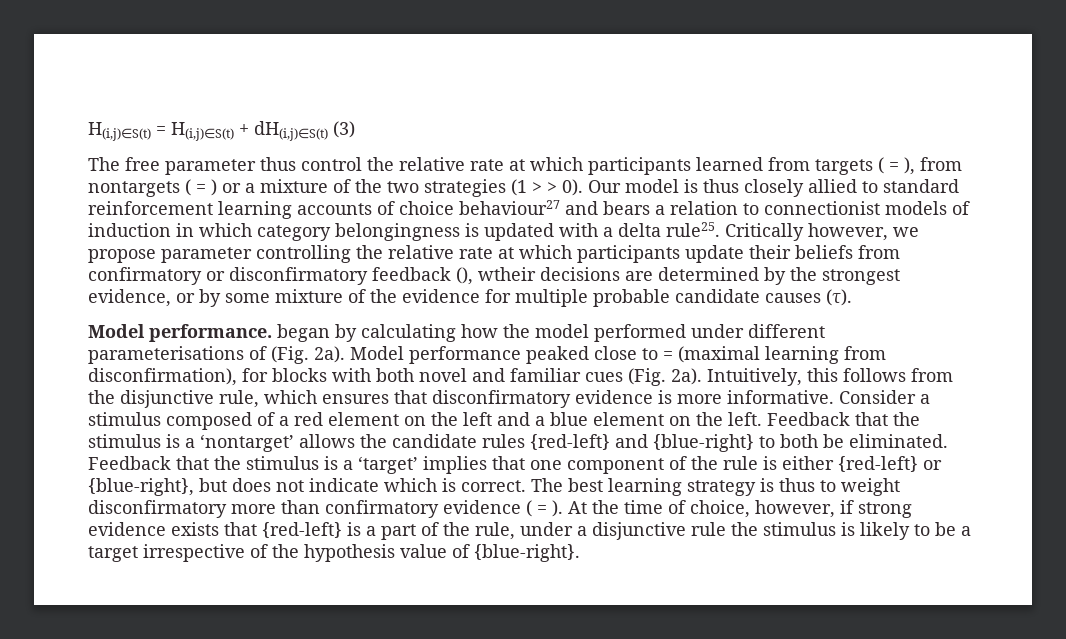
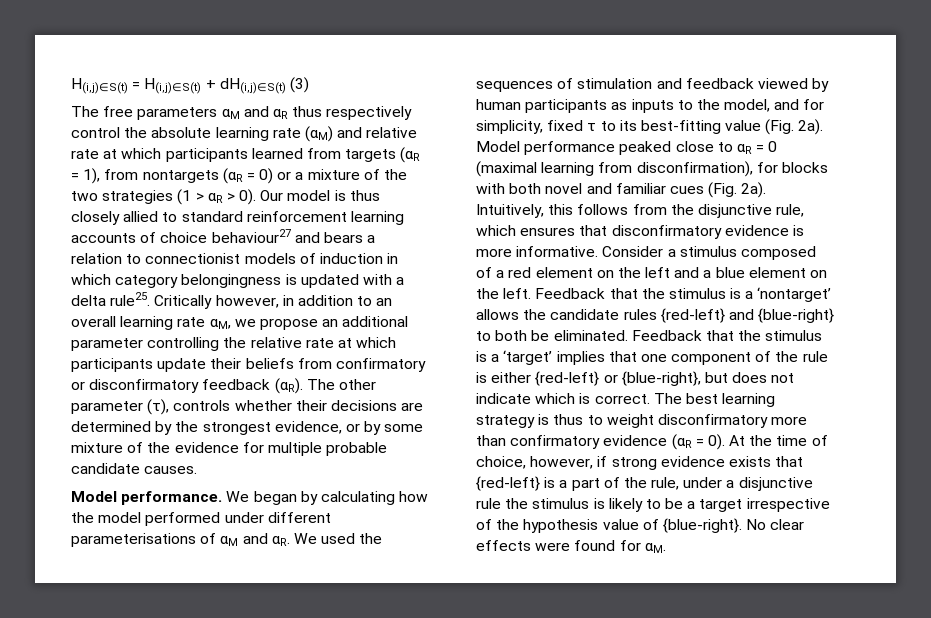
- The free parameter thus control the relative rate at which participants learned from targets ( = ), from nontargets ( = ) or a mixture of the two strategies (1 > > 0).
+ The free parameters αM and αR thus respectively control the absolute learning rate (αM) and relative rate at which participants learned from targets (αR = 1), from nontargets (αR = 0) or a mixture of the two strategies (1 > αR > 0).
- Critically however, we propose parameter controlling the relative rate at which participants update their beliefs from confirmatory or disconfirmatory feedback (), wtheir decisions are determined by the strongest evidence, or by some mixture of the evidence for multiple probable candidate causes (τ).
+ Critically however, in addition to an overall learning rate αM, we propose an additional parameter controlling the relative rate at which participants update their beliefs from confirmatory or disconfirmatory feedback (αR). The other parameter (τ), controls whether their decisions are determined by the strongest evidence, or by some mixture of the evidence for multiple probable candidate causes.
- Model performance. began by calculating how the model performed under different parameterisations of (Fig. 2a).
+ Model performance. We began by calculating how the model performed under different parameterisations of αM and αR. We used the sequences of stimulation and feedback viewed by human participants as inputs to the model, and for simplicity, fixed τ to its best-fitting value (Fig. 2a).
- Model performance peaked close to = (maximal learning from disconfirmation), for blocks with both novel and familiar cues (Fig. 2a).
+ Model performance peaked close to αR = 0 (maximal learning from disconfirmation), for blocks with both novel and familiar cues (Fig. 2a).
- The best learning strategy is thus to weight disconfirmatory more than confirmatory evidence ( = ).
+ The best learning strategy is thus to weight disconfirmatory more than confirmatory evidence (αR = 0).
+ No clear effects were found for αM.

